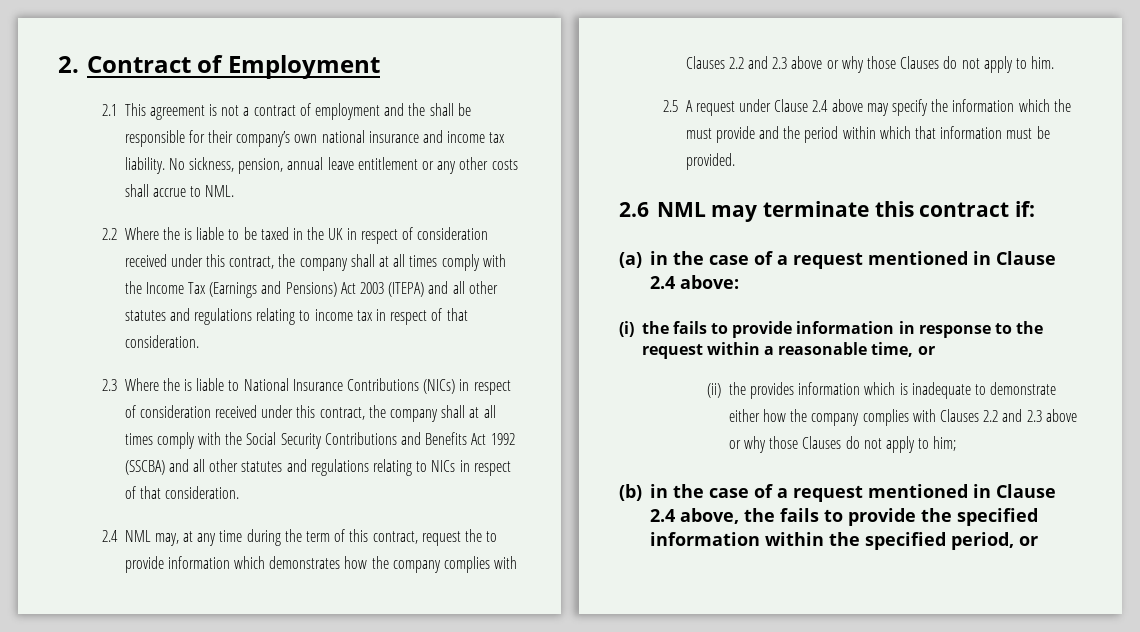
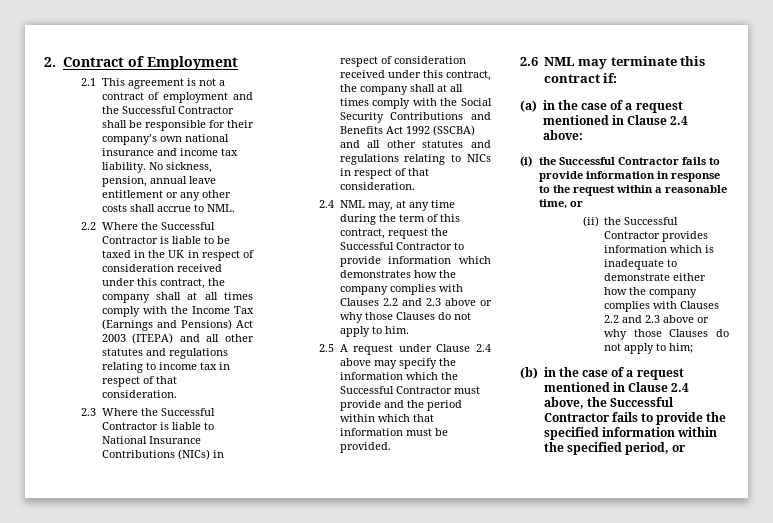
- 2.1 This agreement is not a contract of employment and the shall be responsible for their company’s own national insurance and income tax liability.
+ 2.1 This agreement is not a contract of employment and the Successful Contractor shall be responsible for their company’s own national insurance and income tax liability.
- 2.2 Where the is liable to be taxed in the UK in respect of consideration received under this contract, the company shall at all times comply with the Income Tax (Earnings and Pensions) Act 2003 (ITEPA) and all other statutes and regulations relating to income tax in respect of that consideration.
+ 2.2 Where the Successful Contractor is liable to be taxed in the UK in respect of consideration received under this contract, the company shall at all times comply with the Income Tax (Earnings and Pensions) Act 2003 (ITEPA) and all other statutes and regulations relating to income tax in respect of that consideration.
- 2.3 Where the is liable to National Insurance Contributions (NICs) in respect of consideration received under this contract, the company shall at all times comply with the Social Security Contributions and Benefits Act 1992 (SSCBA) and all other statutes and regulations relating to NICs in respect of that consideration.
+ 2.3 Where the Successful Contractor is liable to National Insurance Contributions (NICs) in respect of consideration received under this contract, the company shall at all times comply with the Social Security Contributions and Benefits Act 1992 (SSCBA) and all other statutes and regulations relating to NICs in respect of that consideration.
- 2.4 NML may, at any time during the term of this contract, request the to provide information which demonstrates how the company complies with Clauses 2.2 and 2.3 above or why those Clauses do not apply to him.
+ 2.4 NML may, at any time during the term of this contract, request the Successful Contractor to provide information which demonstrates how the company complies with Clauses 2.2 and 2.3 above or why those Clauses do not apply to him.
- 2.5 A request under Clause 2.4 above may specify the information which the must provide and the period within which that information must be provided.
+ 2.5 A request under Clause 2.4 above may specify the information which the Successful Contractor must provide and the period within which that information must be provided.
- (i) the fails to provide information in response to the request within a reasonable time, or
+ (i) the Successful Contractor fails to provide information in response to the request within a reasonable time, or
- (ii) the provides information which is inadequate to demonstrate either how the company complies with Clauses 2.2 and 2.3 above or why those Clauses do not apply to him;
+ (ii) the Successful Contractor provides information which is inadequate to demonstrate either how the company complies with Clauses 2.2 and 2.3 above or why those Clauses do not apply to him;
- (b) in the case of a request mentioned in Clause 2.4 above, the fails to provide the specified information within the specified period, or
+ (b) in the case of a request mentioned in Clause 2.4 above, the Successful Contractor fails to provide the specified information within the specified period, or

